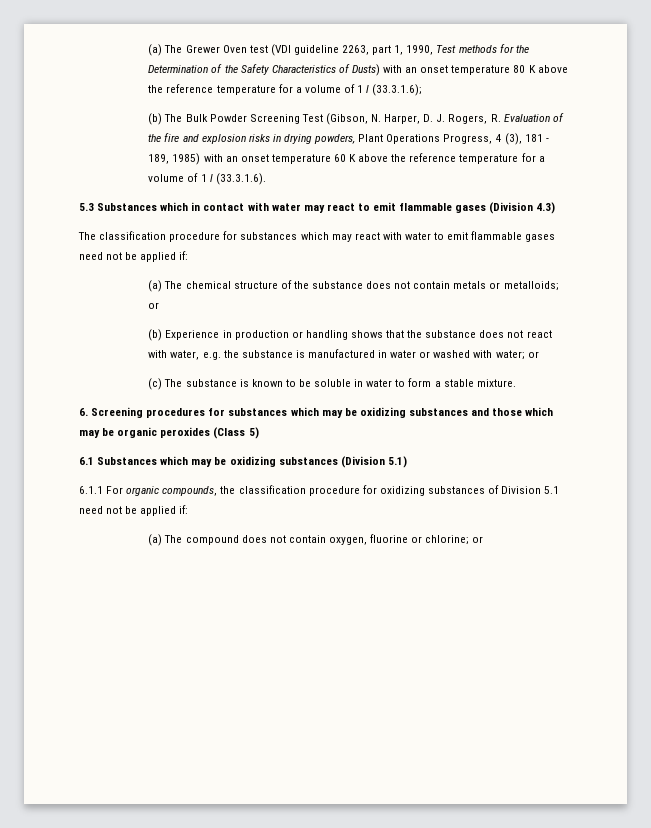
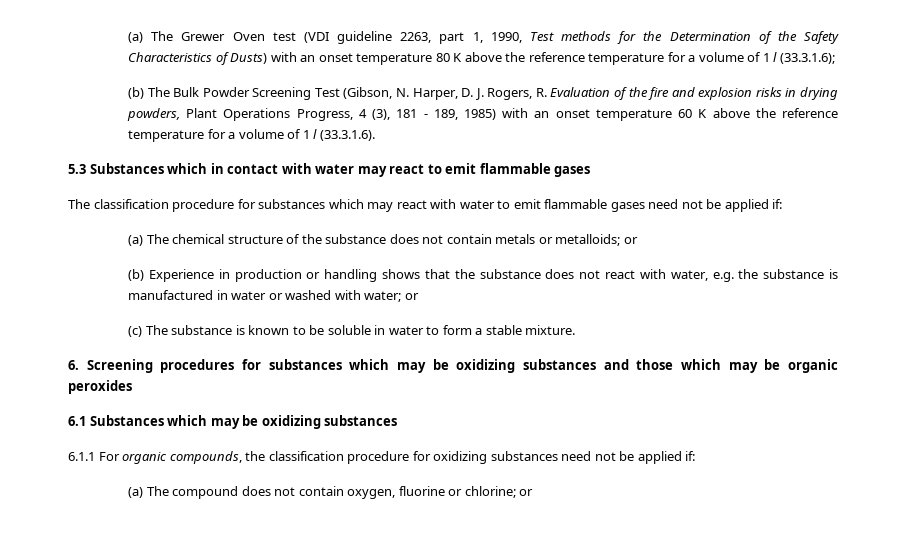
- 5.3 Substances which in contact with water may react to emit flammable gases (Division 4.3)
+ 5.3 Substances which in contact with water may react to emit flammable gases
- 6. Screening procedures for substances which may be oxidizing substances and those which may be organic peroxides (Class 5)
+ 6. Screening procedures for substances which may be oxidizing substances and those which may be organic peroxides
- 6.1 Substances which may be oxidizing substances (Division 5.1)
+ 6.1 Substances which may be oxidizing substances
- 6.1.1 For organic compounds, the classification procedure for oxidizing substances of Division 5.1 need not be applied if:
+ 6.1.1 For organic compounds, the classification procedure for oxidizing substances need not be applied if:

